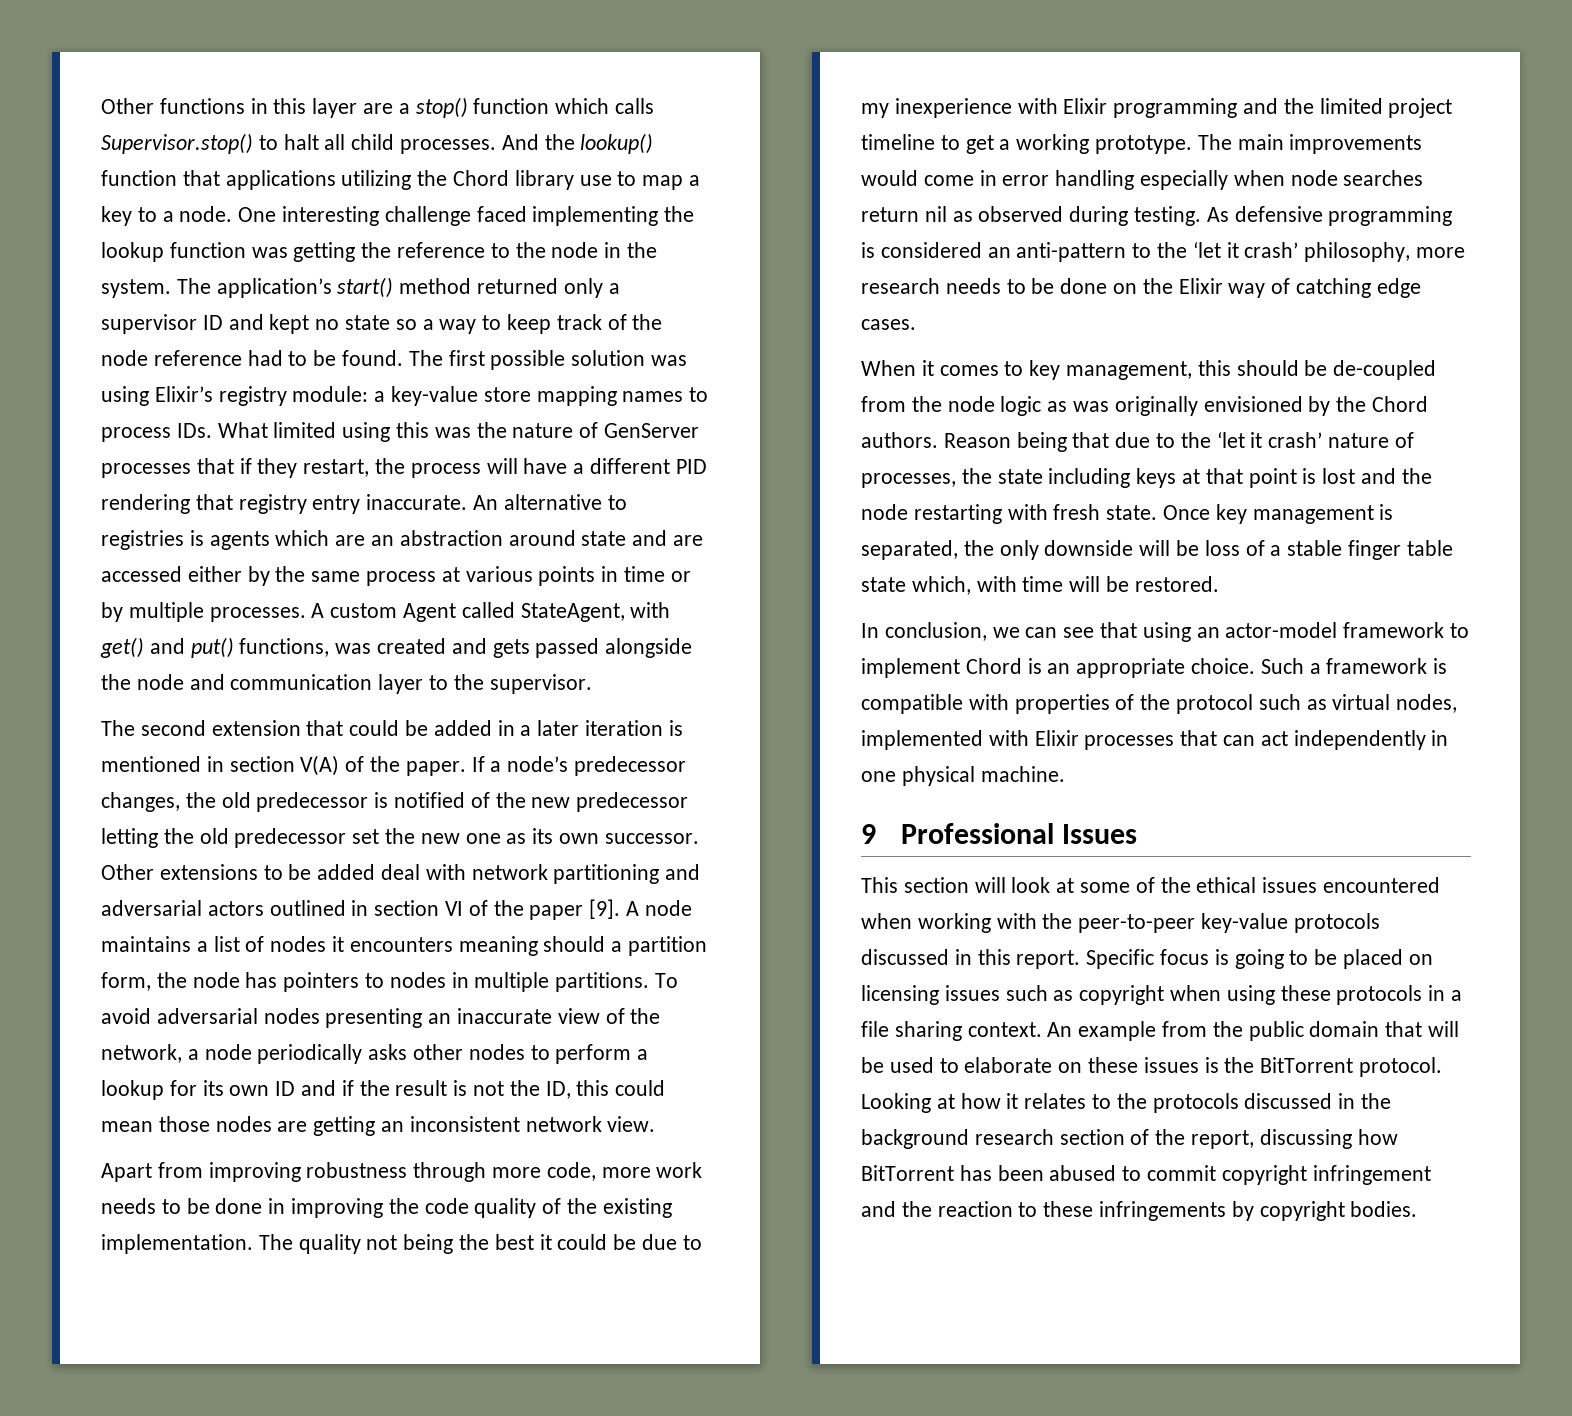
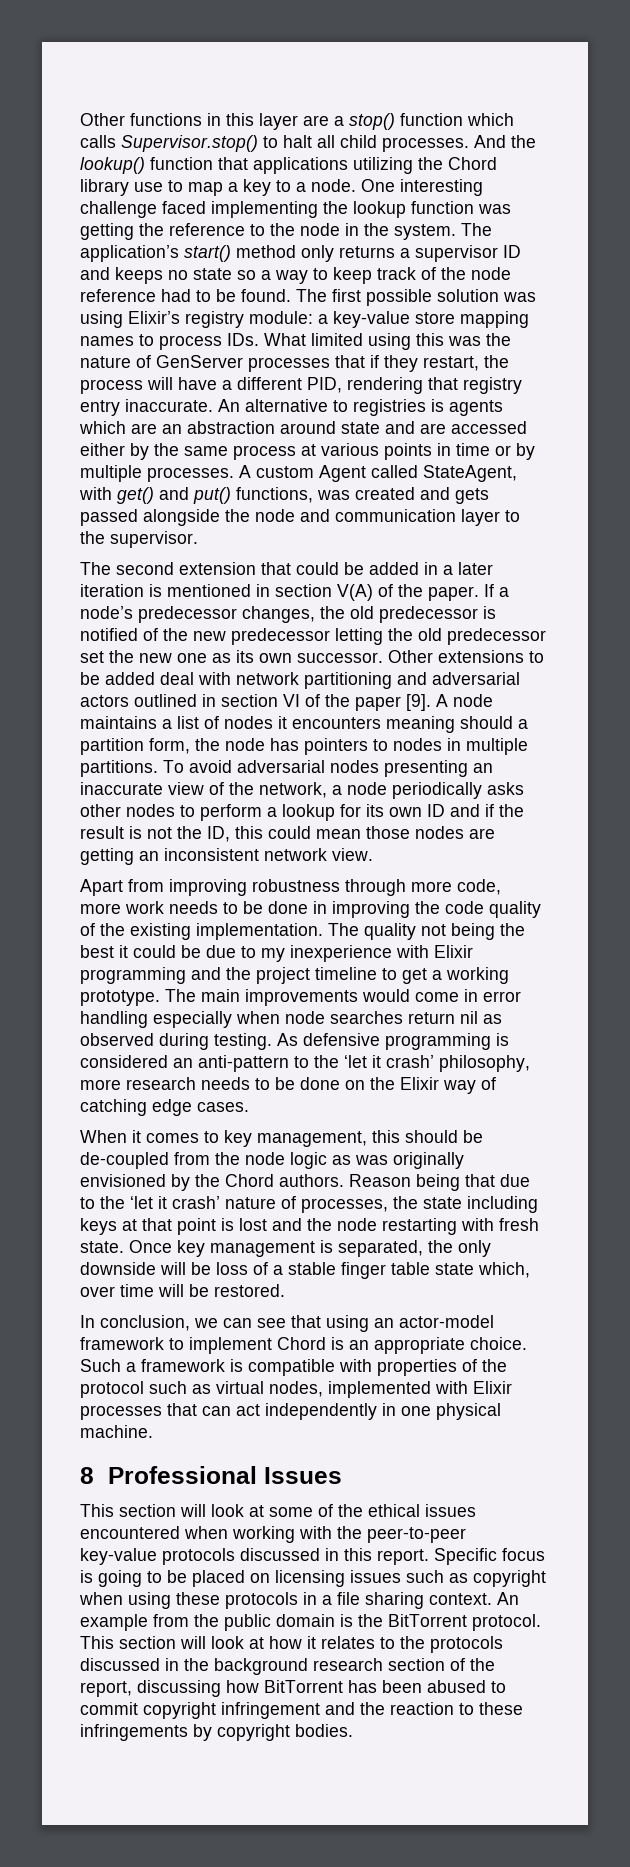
- The application’s start() method returned only a supervisor ID and kept no state so a way to keep track of the node reference had to be found.
+ The application’s start() method only returns a supervisor ID and keeps no state so a way to keep track of the node reference had to be found.
- The first possible solution was using Elixir’s registry module: a key-value store mapping names to process IDs. What limited using this was the nature of GenServer processes that if they restart, the process will have a different PID rendering that registry entry inaccurate.
+ The first possible solution was using Elixir’s registry module: a key-value store mapping names to process IDs. What limited using this was the nature of GenServer processes that if they restart, the process will have a different PID, rendering that registry entry inaccurate.
- The quality not being the best it could be due to my inexperience with Elixir programming and the limited project timeline to get a working prototype.
+ The quality not being the best it could be due to my inexperience with Elixir programming and the project timeline to get a working prototype.
- Once key management is separated, the only downside will be loss of a stable finger table state which, with time will be restored.
+ Once key management is separated, the only downside will be loss of a stable finger table state which, over time will be restored.
- 9 Professional Issues
+ 8 Professional Issues
- An example from the public domain that will be used to elaborate on these issues is the BitTorrent protocol. Looking at how it relates to the protocols discussed in the background research section of the report, discussing how BitTorrent has been abused to commit copyright infringement and the reaction to these infringements by copyright bodies.
+ An example from the public domain is the BitTorrent protocol. This section will look at how it relates to the protocols discussed in the background research section of the report, discussing how BitTorrent has been abused to commit copyright infringement and the reaction to these infringements by copyright bodies.

